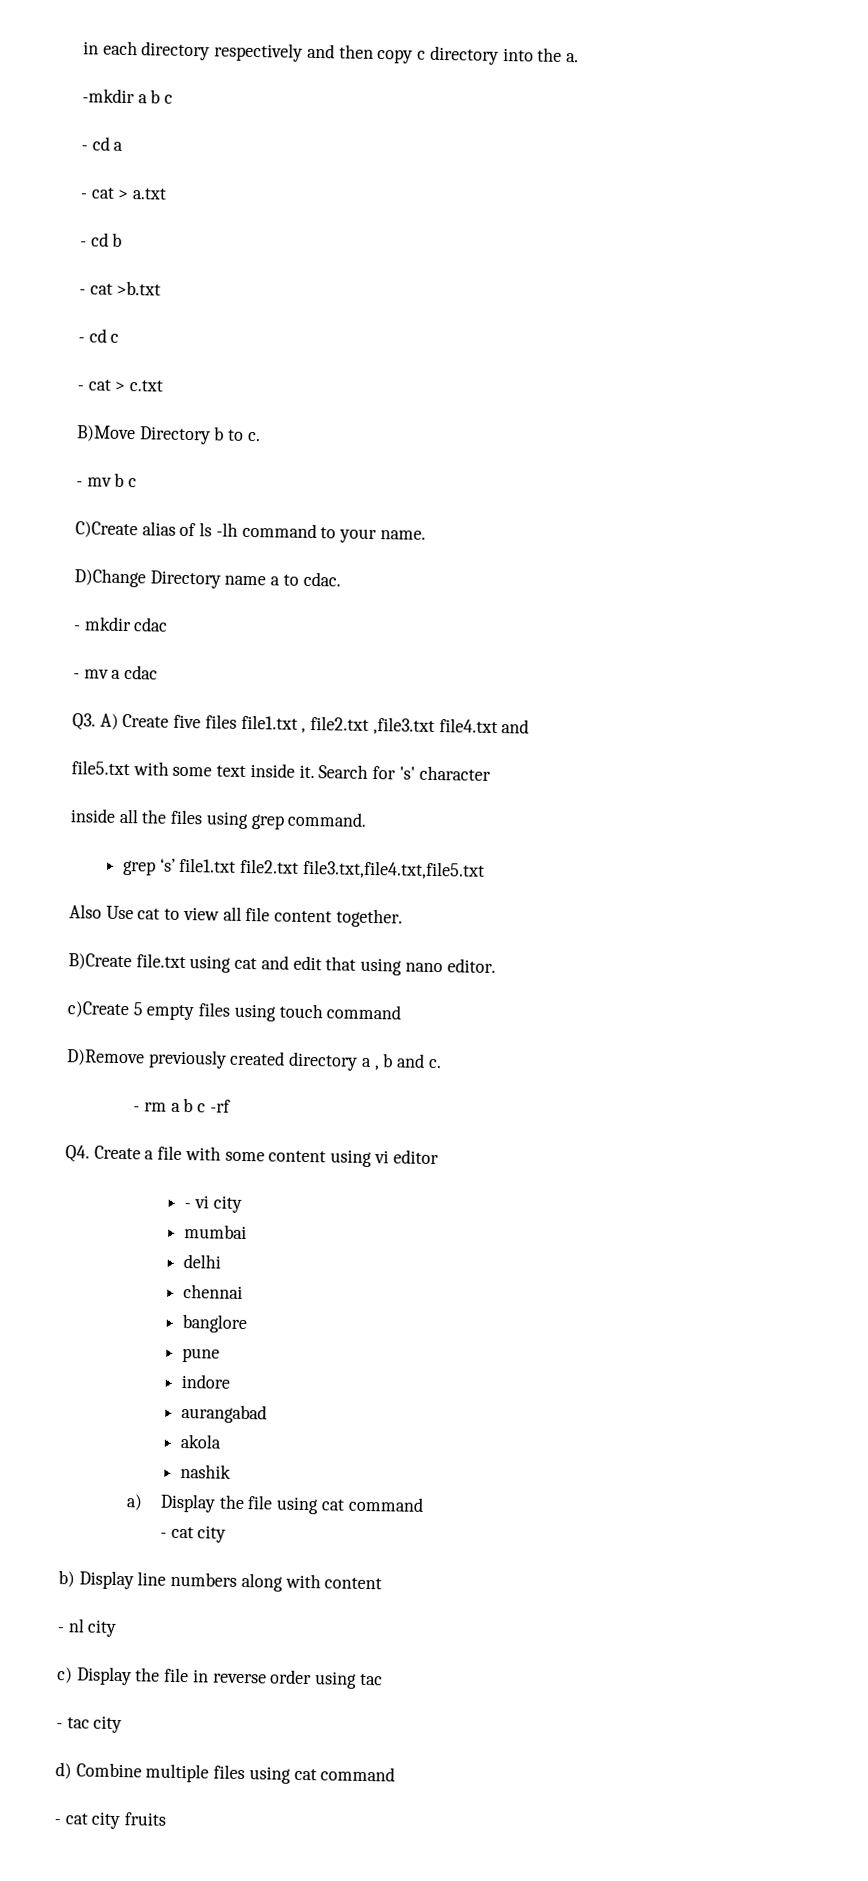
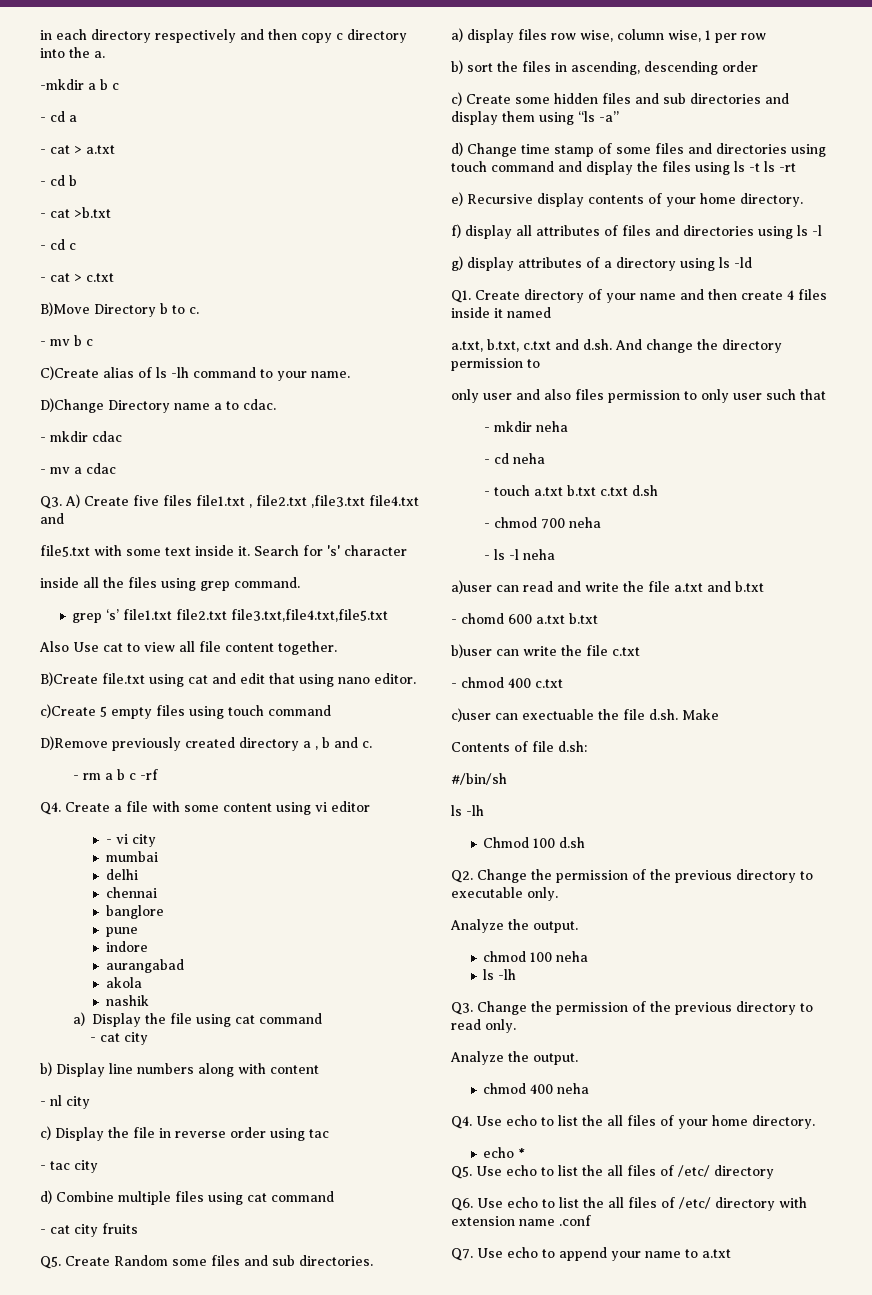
+ Q5. Create Random some files and sub directories.
+ a) display files row wise, column wise, 1 per row
+ b) sort the files in ascending, descending order
+ c) Create some hidden files and sub directories and display them using “ls -a”
+ d) Change time stamp of some files and directories using touch command and display the files using ls -t ls -rt
+ e) Recursive display contents of your home directory.
+ f) display all attributes of files and directories using ls -l
+ g) display attributes of a directory using ls -ld
+ Q1. Create directory of your name and then create 4 files inside it named
+ a.txt, b.txt, c.txt and d.sh. And change the directory permission to
+ only user and also files permission to only user such that
+ - mkdir neha
+ - cd neha
+ - touch a.txt b.txt c.txt d.sh
+ - chmod 700 neha
+ - ls -l neha
+ a)user can read and write the file a.txt and b.txt
+ - chomd 600 a.txt b.txt
+ b)user can write the file c.txt
+ - chmod 400 c.txt
+ c)user can exectuable the file d.sh. Make
+ Contents of file d.sh:
+ #/bin/sh
+ ls -lh
+ Chmod 100 d.sh
+ Q2. Change the permission of the previous directory to executable only.
+ Analyze the output.
+ chmod 100 neha
+ ls -lh
+ Q3. Change the permission of the previous directory to read only.
+ Analyze the output.
+ chmod 400 neha
+ Q4. Use echo to list the all files of your home directory.
+ echo *
+ Q5. Use echo to list the all files of /etc/ directory
+ Q6. Use echo to list the all files of /etc/ directory with extension name .conf
+ Q7. Use echo to append your name to a.txt

